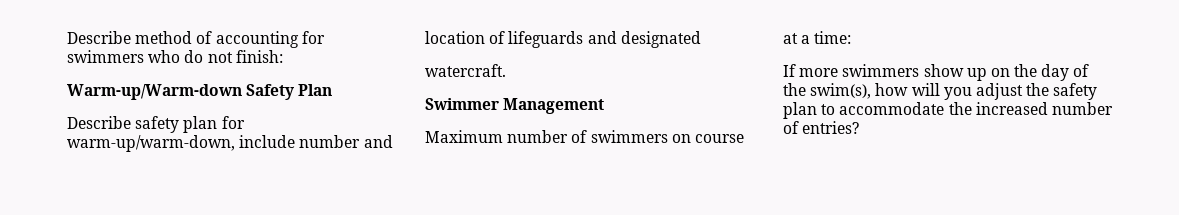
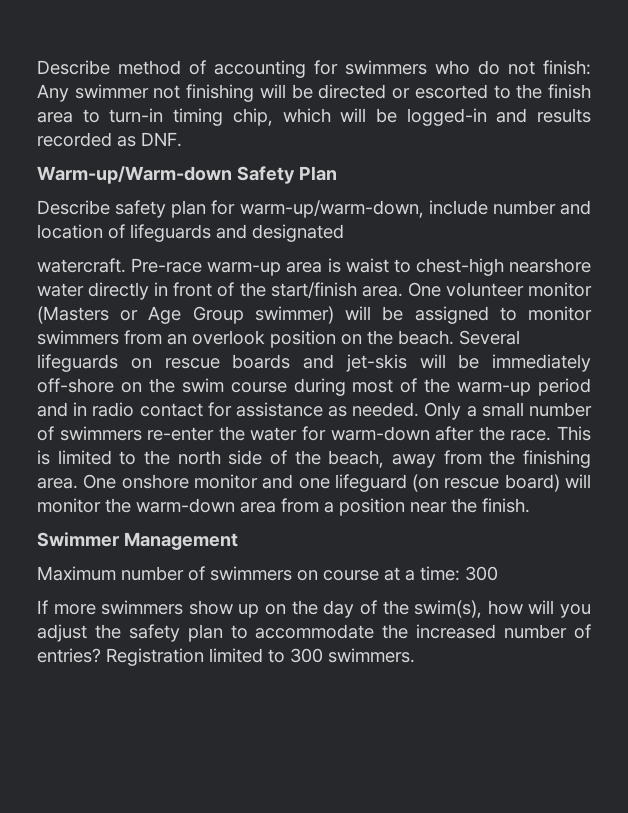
- Describe method of accounting for swimmers who do not finish:
+ Describe method of accounting for swimmers who do not finish: Any swimmer not finishing will be directed or escorted to the finish area to turn-in timing chip, which will be logged-in and results recorded as DNF.
+ Pre-race warm-up area is waist to chest-high nearshore water directly in front of the start/finish area. One volunteer monitor (Masters or Age Group swimmer) will be assigned to monitor swimmers from an overlook position on the beach. Several lifeguards on rescue boards and jet-skis will be immediately off-shore on the swim course during most of the warm-up period and in radio contact for assistance as needed. Only a small number of swimmers re-enter the water for warm-down after the race. This is limited to the north side of the beach, away from the finishing area. One onshore monitor and one lifeguard (on rescue board) will monitor the warm-down area from a position near the finish.
- Maximum number of swimmers on course at a time:
+ Maximum number of swimmers on course at a time: 300
+ Registration limited to 300 swimmers.

